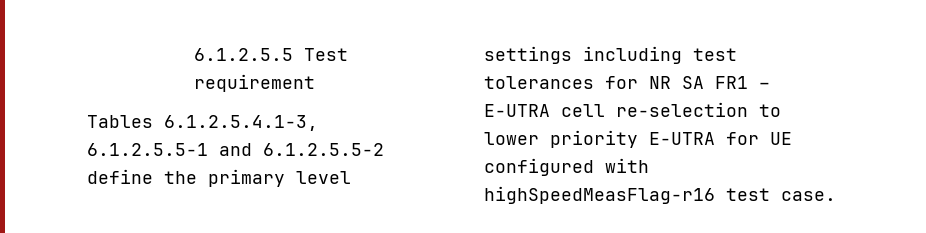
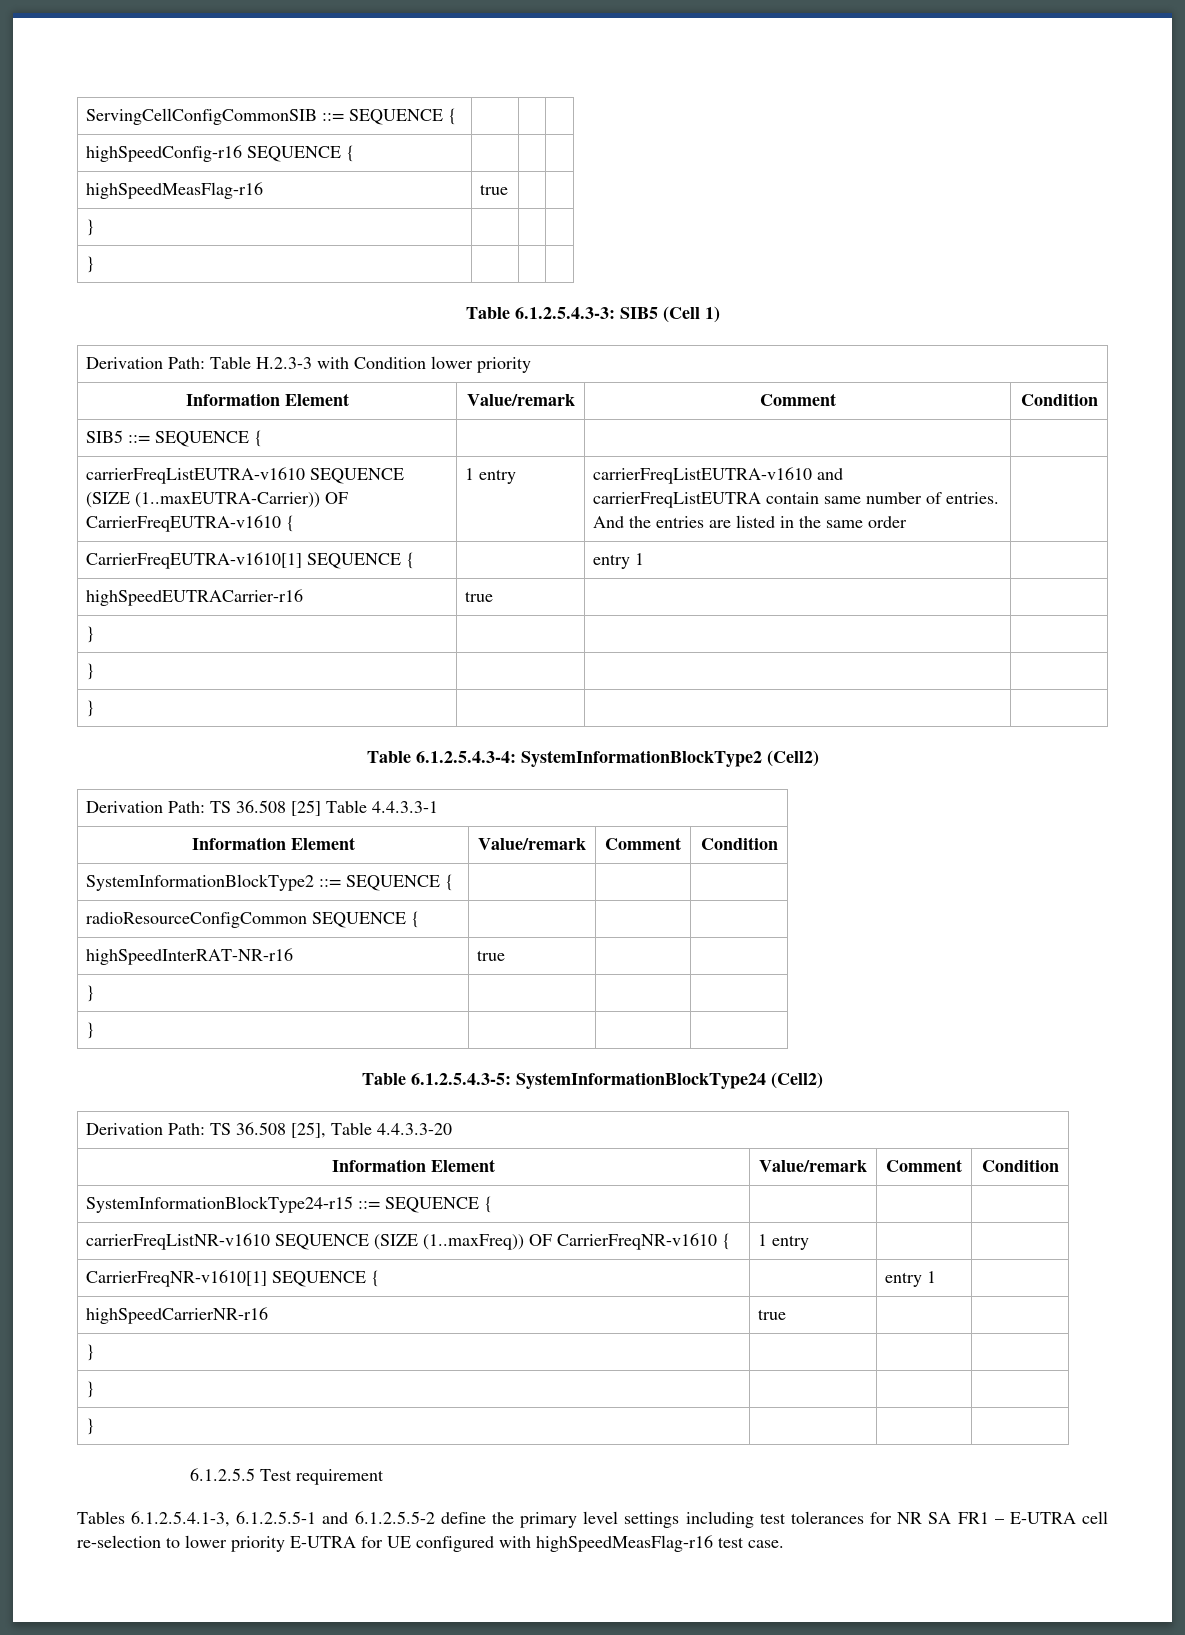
+ ServingCellConfigCommonSIB ::= SEQUENCE { | | |
+ highSpeedConfig-r16 SEQUENCE { | | |
+ highSpeedMeasFlag-r16 | true | |
+ } | | |
+ } | | |
+ Table 6.1.2.5.4.3-3: SIB5 (Cell 1)
+ Derivation Path: Table H.2.3-3 with Condition lower priority
+ Information Element | Value/remark | Comment | Condition
+ SIB5 ::= SEQUENCE { | | |
+ carrierFreqListEUTRA-v1610 SEQUENCE (SIZE (1..maxEUTRA-Carrier)) OF CarrierFreqEUTRA-v1610 { | 1 entry | carrierFreqListEUTRA-v1610 and carrierFreqListEUTRA contain same number of entries. And the entries are listed in the same order |
+ CarrierFreqEUTRA-v1610[1] SEQUENCE { | | entry 1 |
+ highSpeedEUTRACarrier-r16 | true | |
+ } | | |
+ } | | |
+ } | | |
+ Table 6.1.2.5.4.3-4: SystemInformationBlockType2 (Cell2)
+ Derivation Path: TS 36.508 [25] Table 4.4.3.3-1
+ Information Element | Value/remark | Comment | Condition
+ SystemInformationBlockType2 ::= SEQUENCE { | | |
+ radioResourceConfigCommon SEQUENCE { | | |
+ highSpeedInterRAT-NR-r16 | true | |
+ } | | |
+ } | | |
+ Table 6.1.2.5.4.3-5: SystemInformationBlockType24 (Cell2)
+ Derivation Path: TS 36.508 [25], Table 4.4.3.3-20
+ Information Element | Value/remark | Comment | Condition
+ SystemInformationBlockType24-r15 ::= SEQUENCE { | | |
+ carrierFreqListNR-v1610 SEQUENCE (SIZE (1..maxFreq)) OF CarrierFreqNR-v1610 { | 1 entry | |
+ CarrierFreqNR-v1610[1] SEQUENCE { | | entry 1 |
+ highSpeedCarrierNR-r16 | true | |
+ } | | |
+ } | | |
+ } | | |

